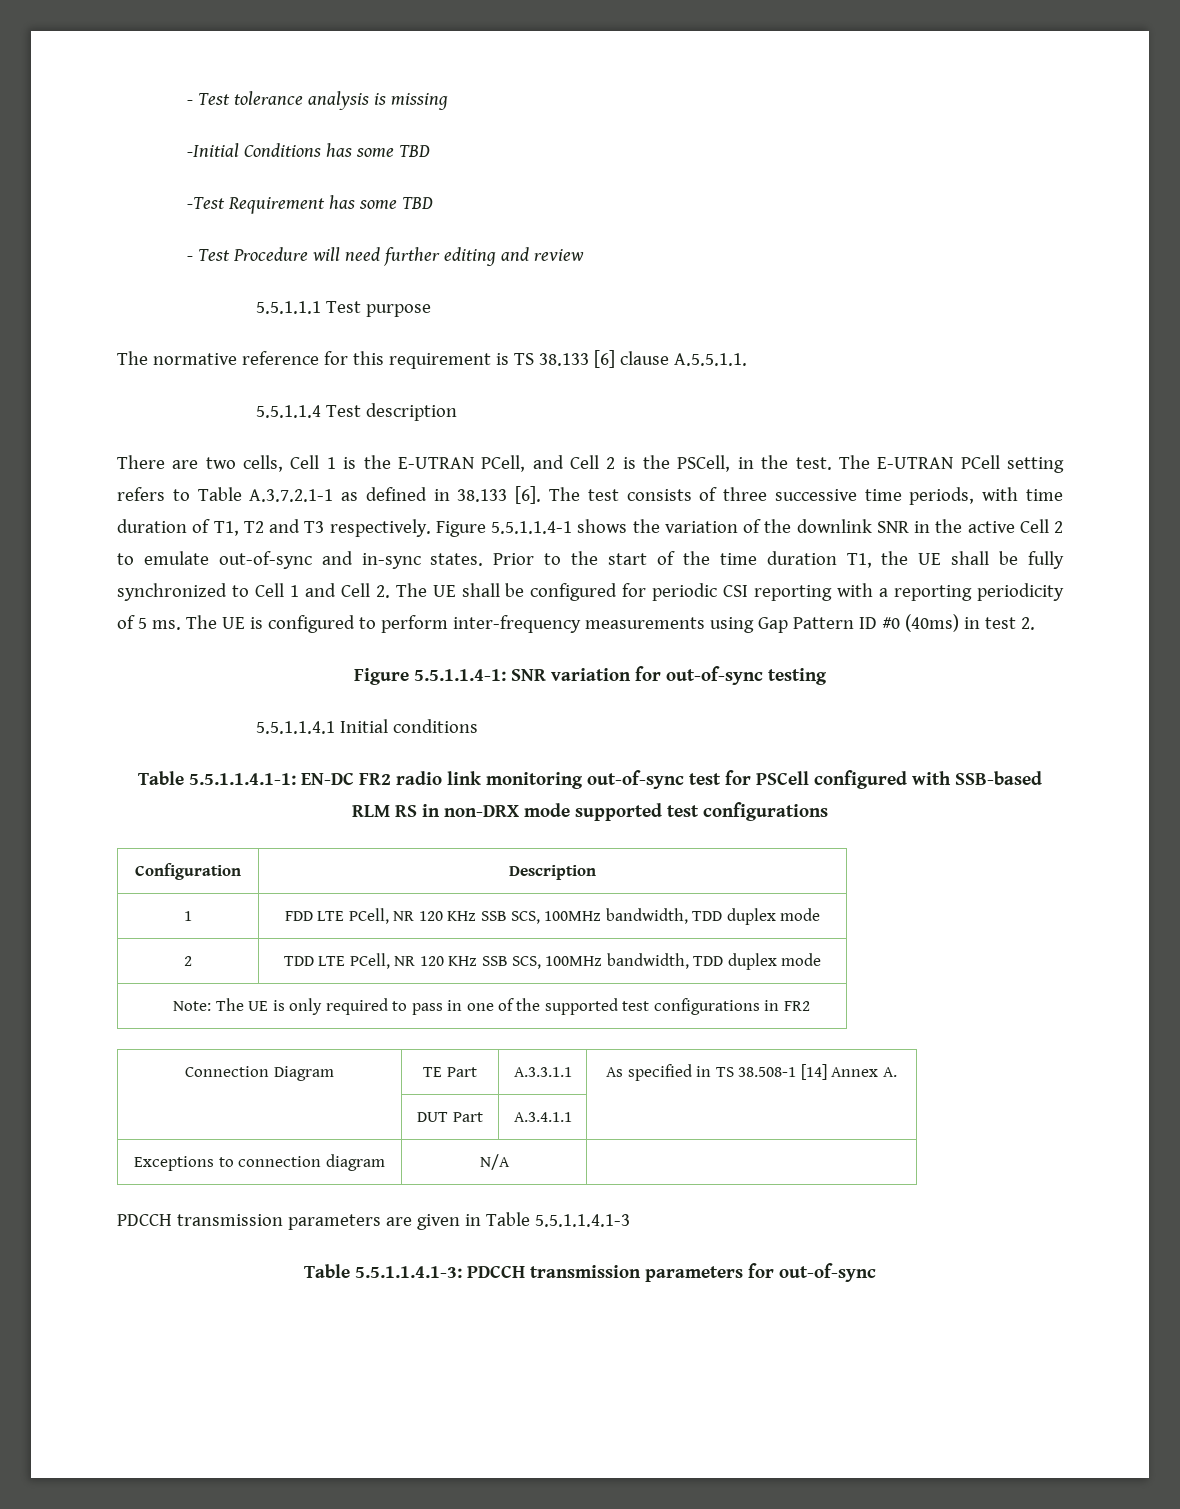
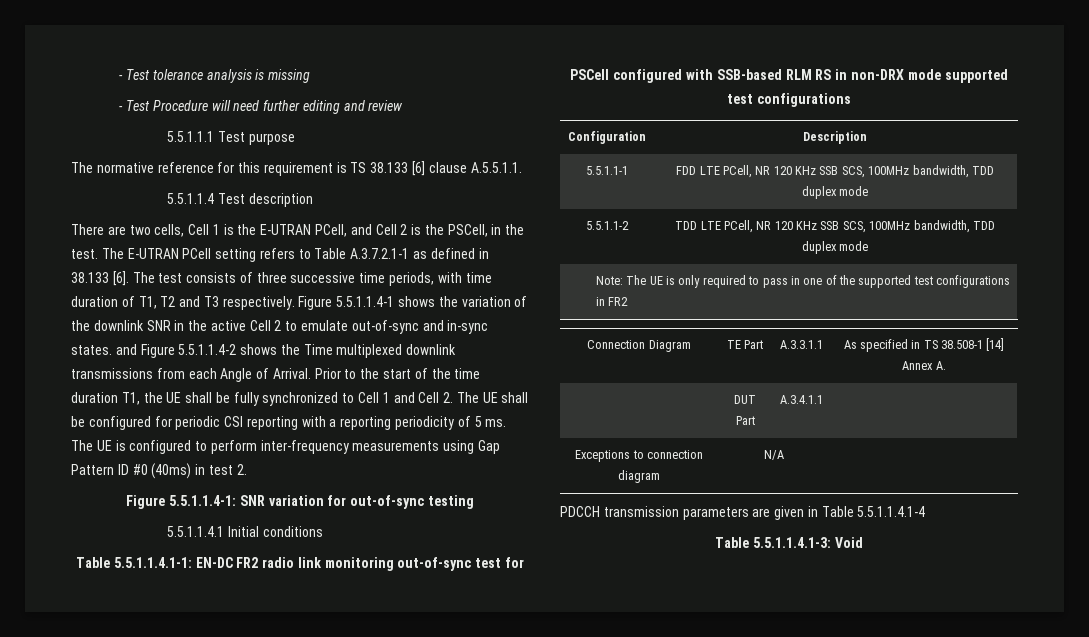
- -Initial Conditions has some TBD
- -Test Requirement has some TBD
- Figure 5.5.1.1.4-1 shows the variation of the downlink SNR in the active Cell 2 to emulate out-of-sync and in-sync states.
+ Figure 5.5.1.1.4-1 shows the variation of the downlink SNR in the active Cell 2 to emulate out-of-sync and in-sync states. and Figure 5.5.1.1.4-2 shows the Time multiplexed downlink transmissions from each Angle of Arrival.
- 1 | FDD LTE PCell, NR 120 KHz SSB SCS, 100MHz bandwidth, TDD duplex mode
+ 5.5.1.1-1 | FDD LTE PCell, NR 120 KHz SSB SCS, 100MHz bandwidth, TDD duplex mode
- 2 | TDD LTE PCell, NR 120 KHz SSB SCS, 100MHz bandwidth, TDD duplex mode
+ 5.5.1.1-2 | TDD LTE PCell, NR 120 KHz SSB SCS, 100MHz bandwidth, TDD duplex mode
- PDCCH transmission parameters are given in Table 5.5.1.1.4.1-3
+ PDCCH transmission parameters are given in Table 5.5.1.1.4.1-4
- Table 5.5.1.1.4.1-3: PDCCH transmission parameters for out-of-sync
+ Table 5.5.1.1.4.1-3: Void

